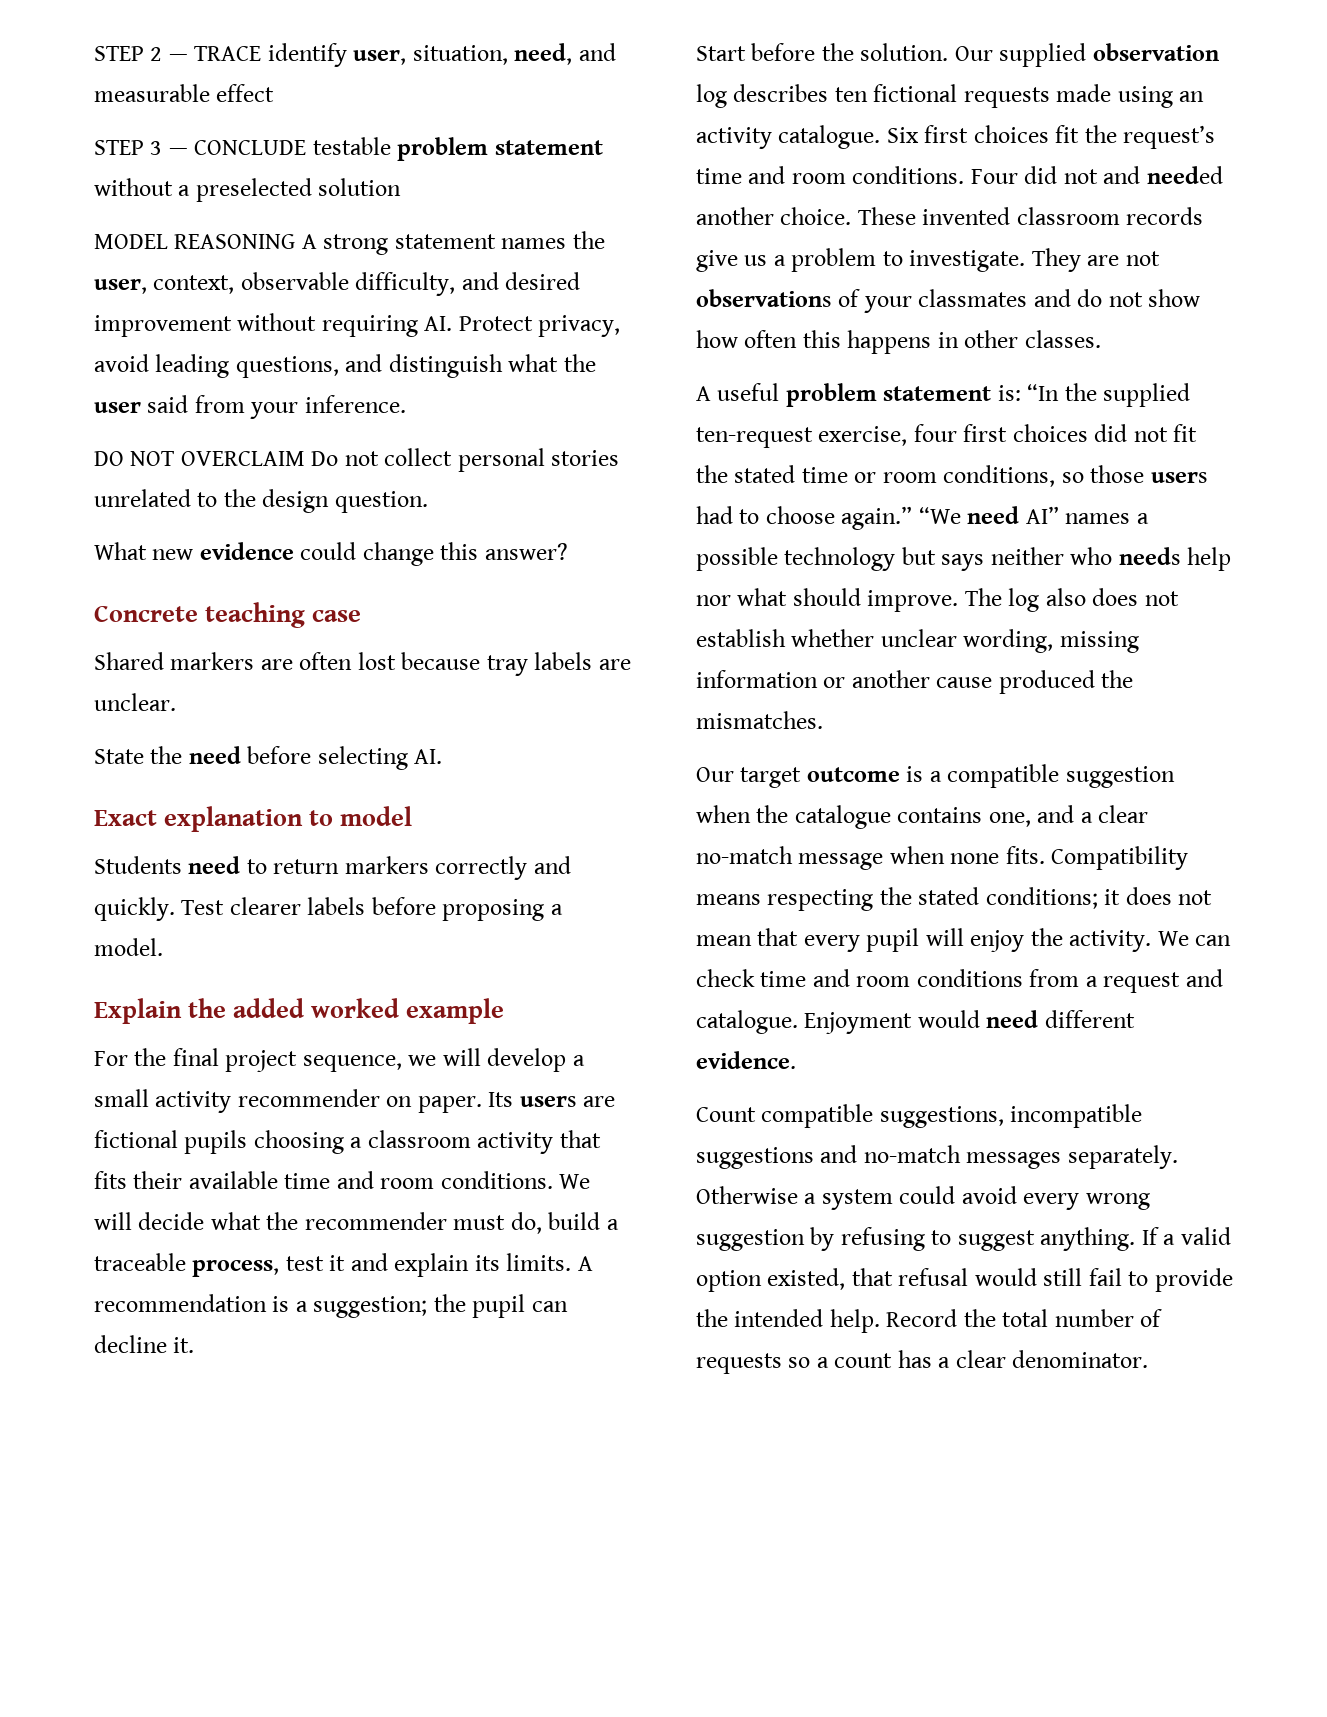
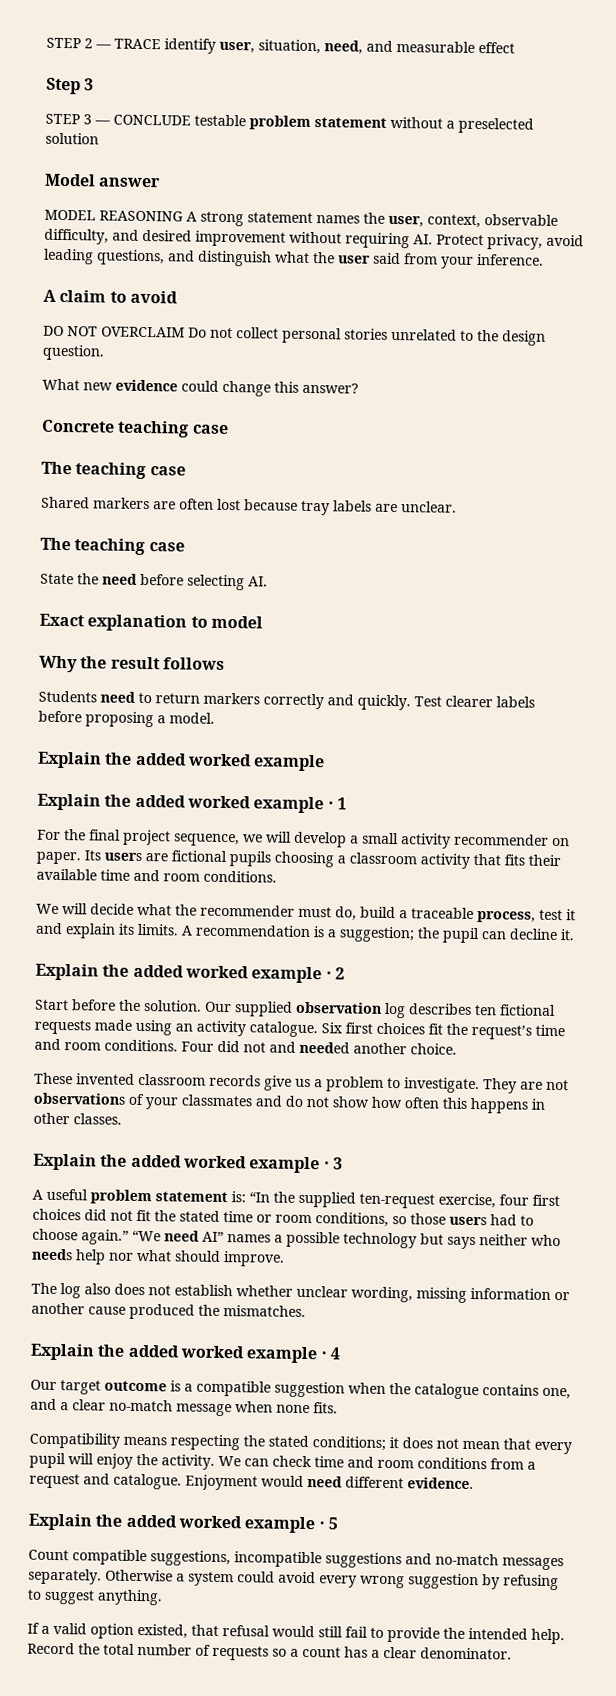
+ Step 3
+ Model answer
+ A claim to avoid
  Concrete teaching case
+ The teaching case
  Shared markers are often lost because tray labels are unclear.
+ The teaching case
+ Why the result follows
+ Explain the added worked example · 1
- Its users are fictional pupils choosing a classroom activity that fits their available time and room conditions. We will decide what the recommender must do, build a traceable process, test it and explain its limits.
+ Its users are fictional pupils choosing a classroom activity that fits their available time and room conditions.
+ We will decide what the recommender must do, build a traceable process, test it and explain its limits.
+ Explain the added worked example · 2
- Four did not and needed another choice. These invented classroom records give us a problem to investigate.
+ Four did not and needed another choice.
+ These invented classroom records give us a problem to investigate.
+ Explain the added worked example · 3
- “We need AI” names a possible technology but says neither who needs help nor what should improve. The log also does not establish whether unclear wording, missing information or another cause produced the mismatches.
+ “We need AI” names a possible technology but says neither who needs help nor what should improve.
+ The log also does not establish whether unclear wording, missing information or another cause produced the mismatches.
+ Explain the added worked example · 4
- Our target outcome is a compatible suggestion when the catalogue contains one, and a clear no-match message when none fits. Compatibility means respecting the stated conditions; it does not mean that every pupil will enjoy the activity.
+ Our target outcome is a compatible suggestion when the catalogue contains one, and a clear no-match message when none fits.
+ Compatibility means respecting the stated conditions; it does not mean that every pupil will enjoy the activity.
+ Explain the added worked example · 5
- Otherwise a system could avoid every wrong suggestion by refusing to suggest anything. If a valid option existed, that refusal would still fail to provide the intended help.
+ Otherwise a system could avoid every wrong suggestion by refusing to suggest anything.
+ If a valid option existed, that refusal would still fail to provide the intended help.

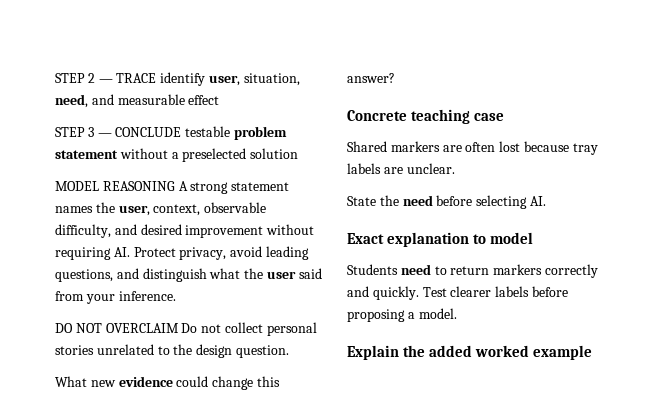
- Step 3
- Model answer
- A claim to avoid
  Concrete teaching case
- The teaching case
  Shared markers are often lost because tray labels are unclear.
- The teaching case
- Why the result follows
- Explain the added worked example · 1
- For the final project sequence, we will develop a small activity recommender on paper. Its users are fictional pupils choosing a classroom activity that fits their available time and room conditions.
- We will decide what the recommender must do, build a traceable process, test it and explain its limits. A recommendation is a suggestion; the pupil can decline it.
- Explain the added worked example · 2
- Start before the solution. Our supplied observation log describes ten fictional requests made using an activity catalogue. Six first choices fit the request’s time and room conditions. Four did not and needed another choice.
- These invented classroom records give us a problem to investigate. They are not observations of your classmates and do not show how often this happens in other classes.
- Explain the added worked example · 3
- A useful problem statement is: “In the supplied ten-request exercise, four first choices did not fit the stated time or room conditions, so those users had to choose again.” “We need AI” names a possible technology but says neither who needs help nor what should improve.
- The log also does not establish whether unclear wording, missing information or another cause produced the mismatches.
- Explain the added worked example · 4
- Our target outcome is a compatible suggestion when the catalogue contains one, and a clear no-match message when none fits.
- Compatibility means respecting the stated conditions; it does not mean that every pupil will enjoy the activity. We can check time and room conditions from a request and catalogue. Enjoyment would need different evidence.
- Explain the added worked example · 5
- Count compatible suggestions, incompatible suggestions and no-match messages separately. Otherwise a system could avoid every wrong suggestion by refusing to suggest anything.
- If a valid option existed, that refusal would still fail to provide the intended help. Record the total number of requests so a count has a clear denominator.

